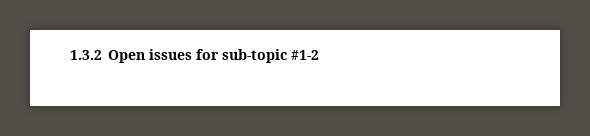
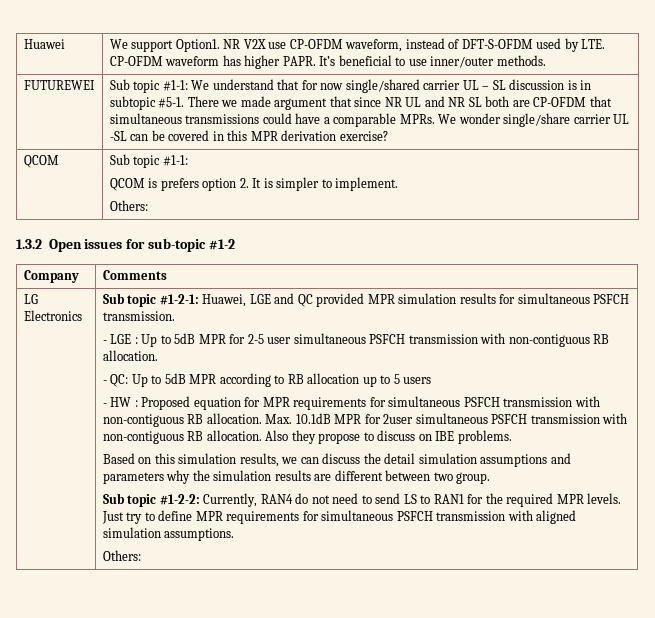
+ Huawei | We support Option1. NR V2X use CP-OFDM waveform, instead of DFT-S-OFDM used by LTE. CP-OFDM waveform has higher PAPR. It’s beneficial to use inner/outer methods.
+ FUTUREWEI | Sub topic #1-1: We understand that for now single/shared carrier UL – SL discussion is in subtopic #5-1. There we made argument that since NR UL and NR SL both are CP-OFDM that simultaneous transmissions could have a comparable MPRs. We wonder single/share carrier UL -SL can be covered in this MPR derivation exercise?
+ QCOM | Sub topic #1-1:
+ QCOM is prefers option 2. It is simpler to implement.
+ Others:
+ Company | Comments
+ LG Electronics | Sub topic #1-2-1: Huawei, LGE and QC provided MPR simulation results for simultaneous PSFCH transmission.
+ - LGE : Up to 5dB MPR for 2-5 user simultaneous PSFCH transmission with non-contiguous RB allocation.
+ - QC: Up to 5dB MPR according to RB allocation up to 5 users
+ - HW : Proposed equation for MPR requirements for simultaneous PSFCH transmission with non-contiguous RB allocation. Max. 10.1dB MPR for 2user simultaneous PSFCH transmission with non-contiguous RB allocation. Also they propose to discuss on IBE problems.
+ Based on this simulation results, we can discuss the detail simulation assumptions and parameters why the simulation results are different between two group.
+ Sub topic #1-2-2: Currently, RAN4 do not need to send LS to RAN1 for the required MPR levels. Just try to define MPR requirements for simultaneous PSFCH transmission with aligned simulation assumptions.
+ Others:

